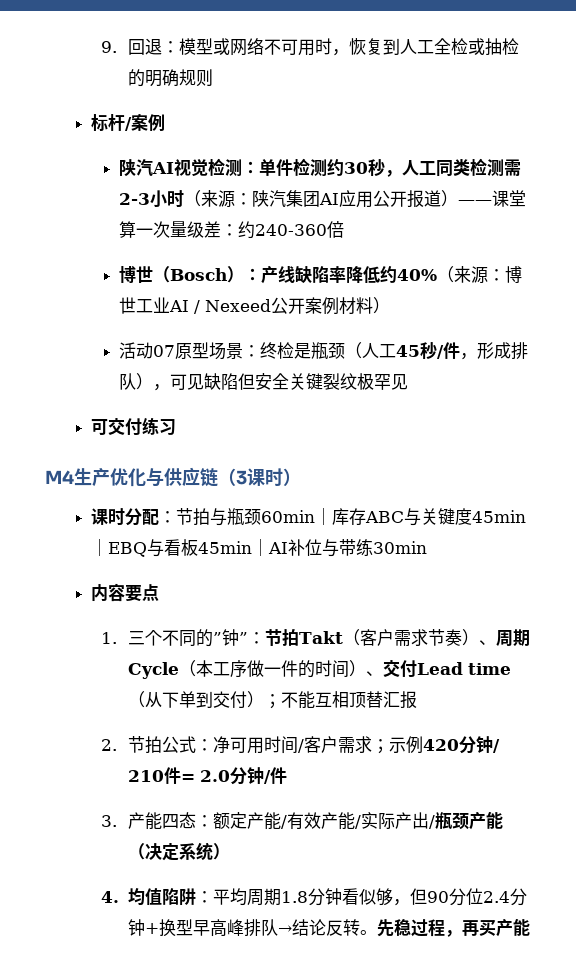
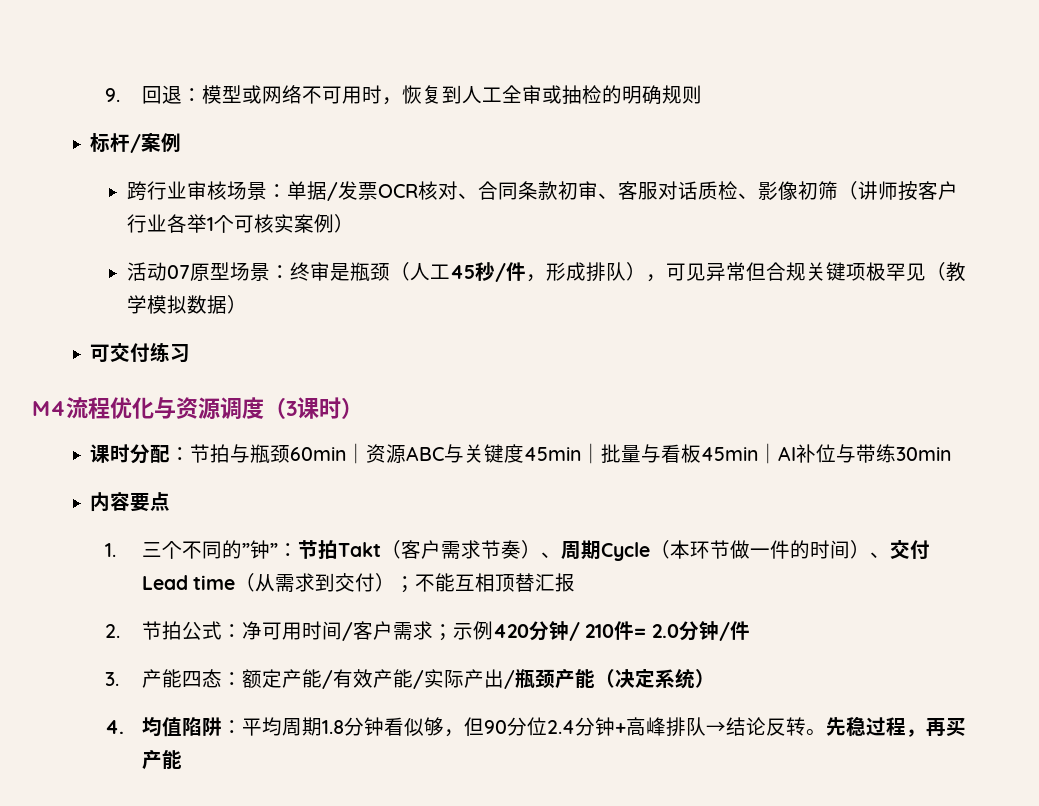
- 9.回退：模型或网络不可用时，恢复到人工全检或抽检的明确规则
+ 9.回退：模型或网络不可用时，恢复到人工全审或抽检的明确规则
- 陕汽AI视觉检测：单件检测约30秒，人工同类检测需2-3小时（来源：陕汽集团AI应用公开报道）——课堂算一次量级差：约240-360倍
- 博世（Bosch）：产线缺陷率降低约40%（来源：博世工业AI / Nexeed公开案例材料）
+ 跨行业审核场景：单据/发票OCR核对、合同条款初审、客服对话质检、影像初筛（讲师按客户行业各举1个可核实案例）
- 活动07原型场景：终检是瓶颈（人工45秒/件，形成排队），可见缺陷但安全关键裂纹极罕见
+ 活动07原型场景：终审是瓶颈（人工45秒/件，形成排队），可见异常但合规关键项极罕见（教学模拟数据）
- M4生产优化与供应链（3课时）
+ M4流程优化与资源调度（3课时）
- 课时分配：节拍与瓶颈60min｜库存ABC与关键度45min｜EBQ与看板45min｜AI补位与带练30min
+ 课时分配：节拍与瓶颈60min｜资源ABC与关键度45min｜批量与看板45min｜AI补位与带练30min
- 1.三个不同的”钟”：节拍Takt（客户需求节奏）、周期Cycle（本工序做一件的时间）、交付Lead time（从下单到交付）；不能互相顶替汇报
+ 1.三个不同的”钟”：节拍Takt（客户需求节奏）、周期Cycle（本环节做一件的时间）、交付Lead time（从需求到交付）；不能互相顶替汇报
- 4.均值陷阱：平均周期1.8分钟看似够，但90分位2.4分钟+换型早高峰排队→结论反转。
+ 4.均值陷阱：平均周期1.8分钟看似够，但90分位2.4分钟+高峰排队→结论反转。

